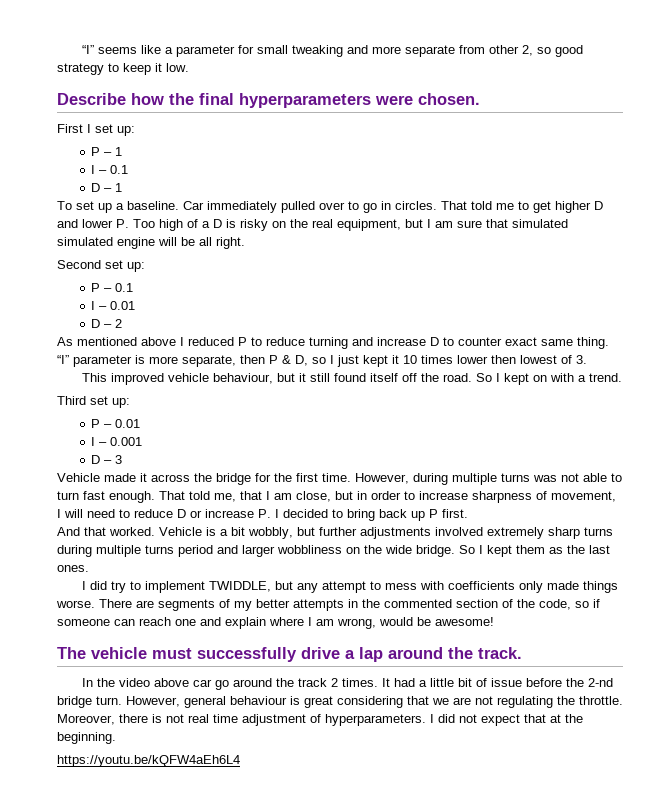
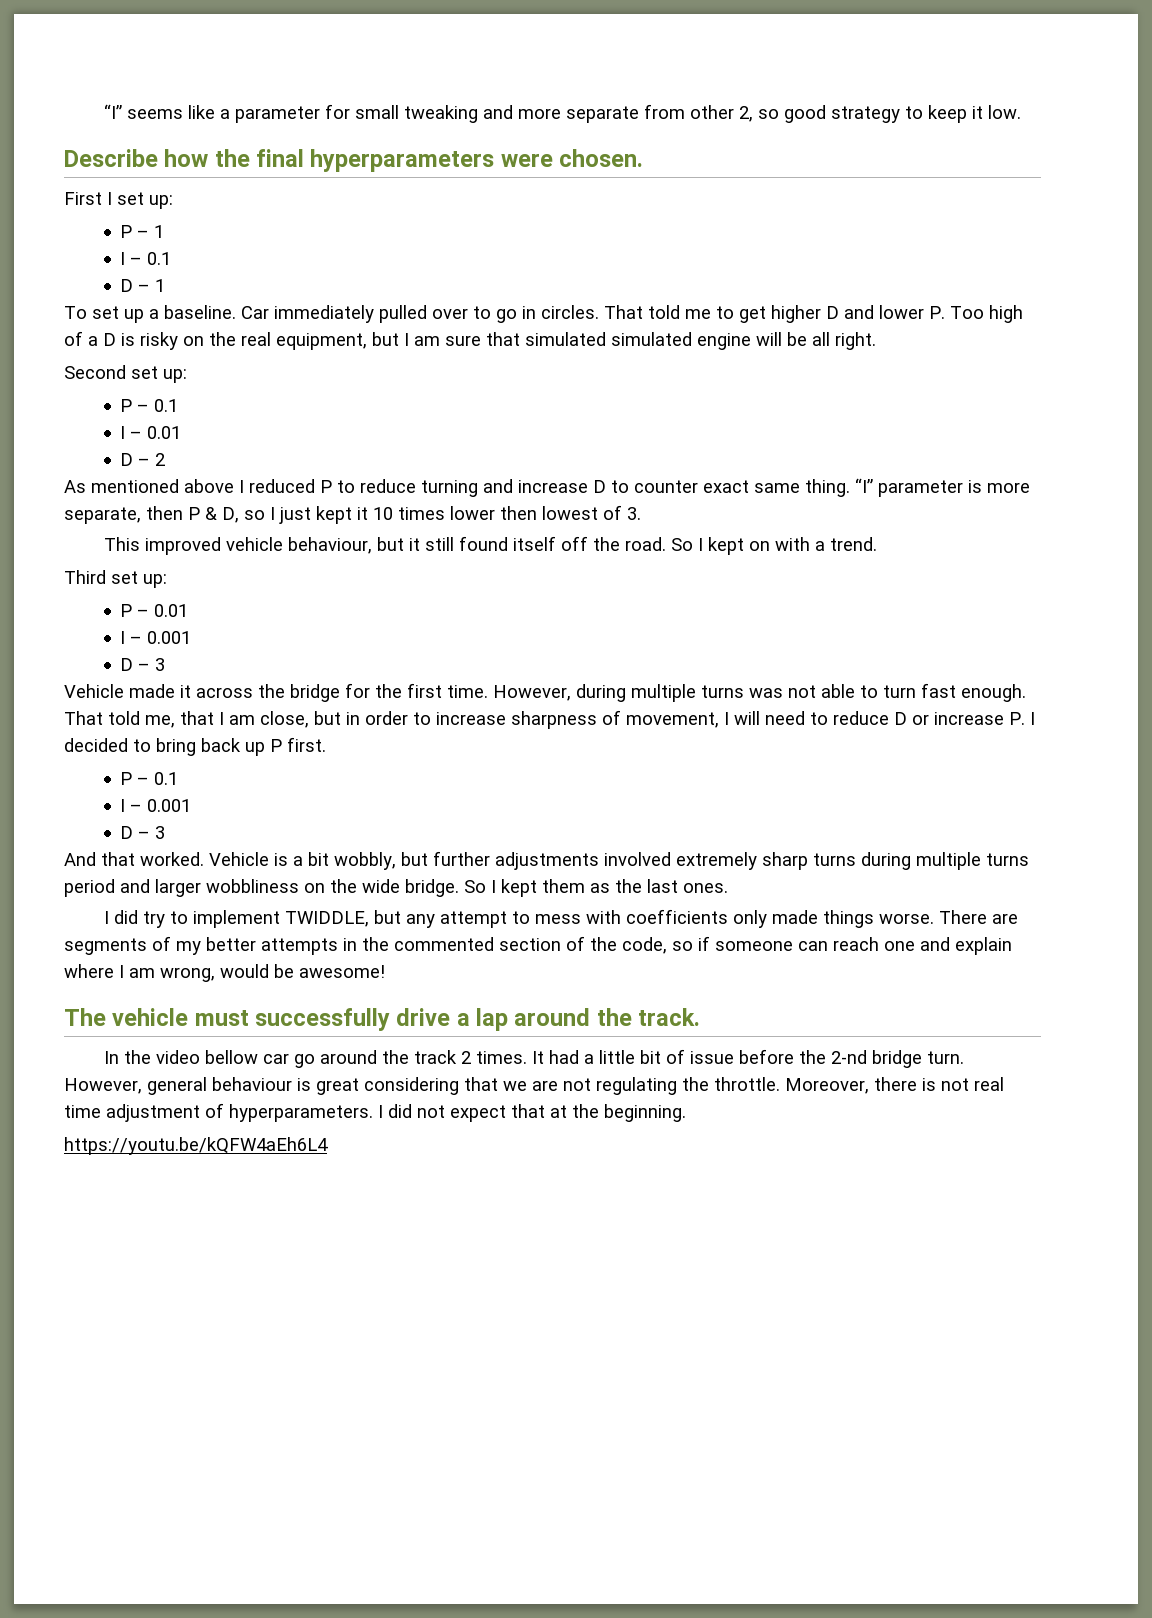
  That told me, that I am close, but in order to increase sharpness of movement, I will need to reduce D or increase P. I decided to bring back up P first.
+ P – 0.1
+ I – 0.001
+ D – 3
- In the video above car go around the track 2 times.
+ In the video bellow car go around the track 2 times.

